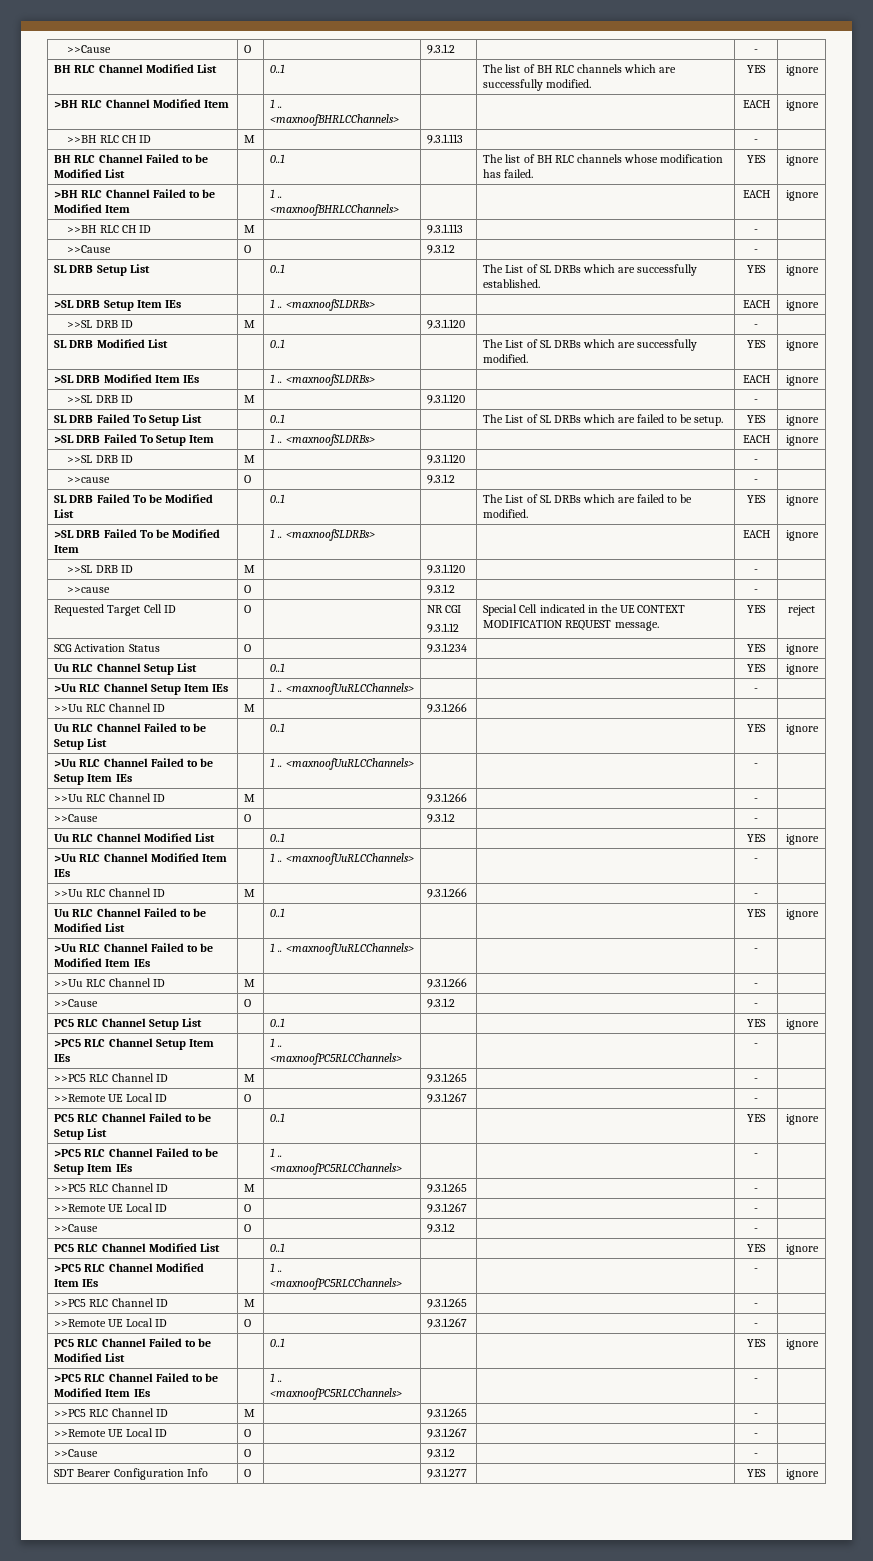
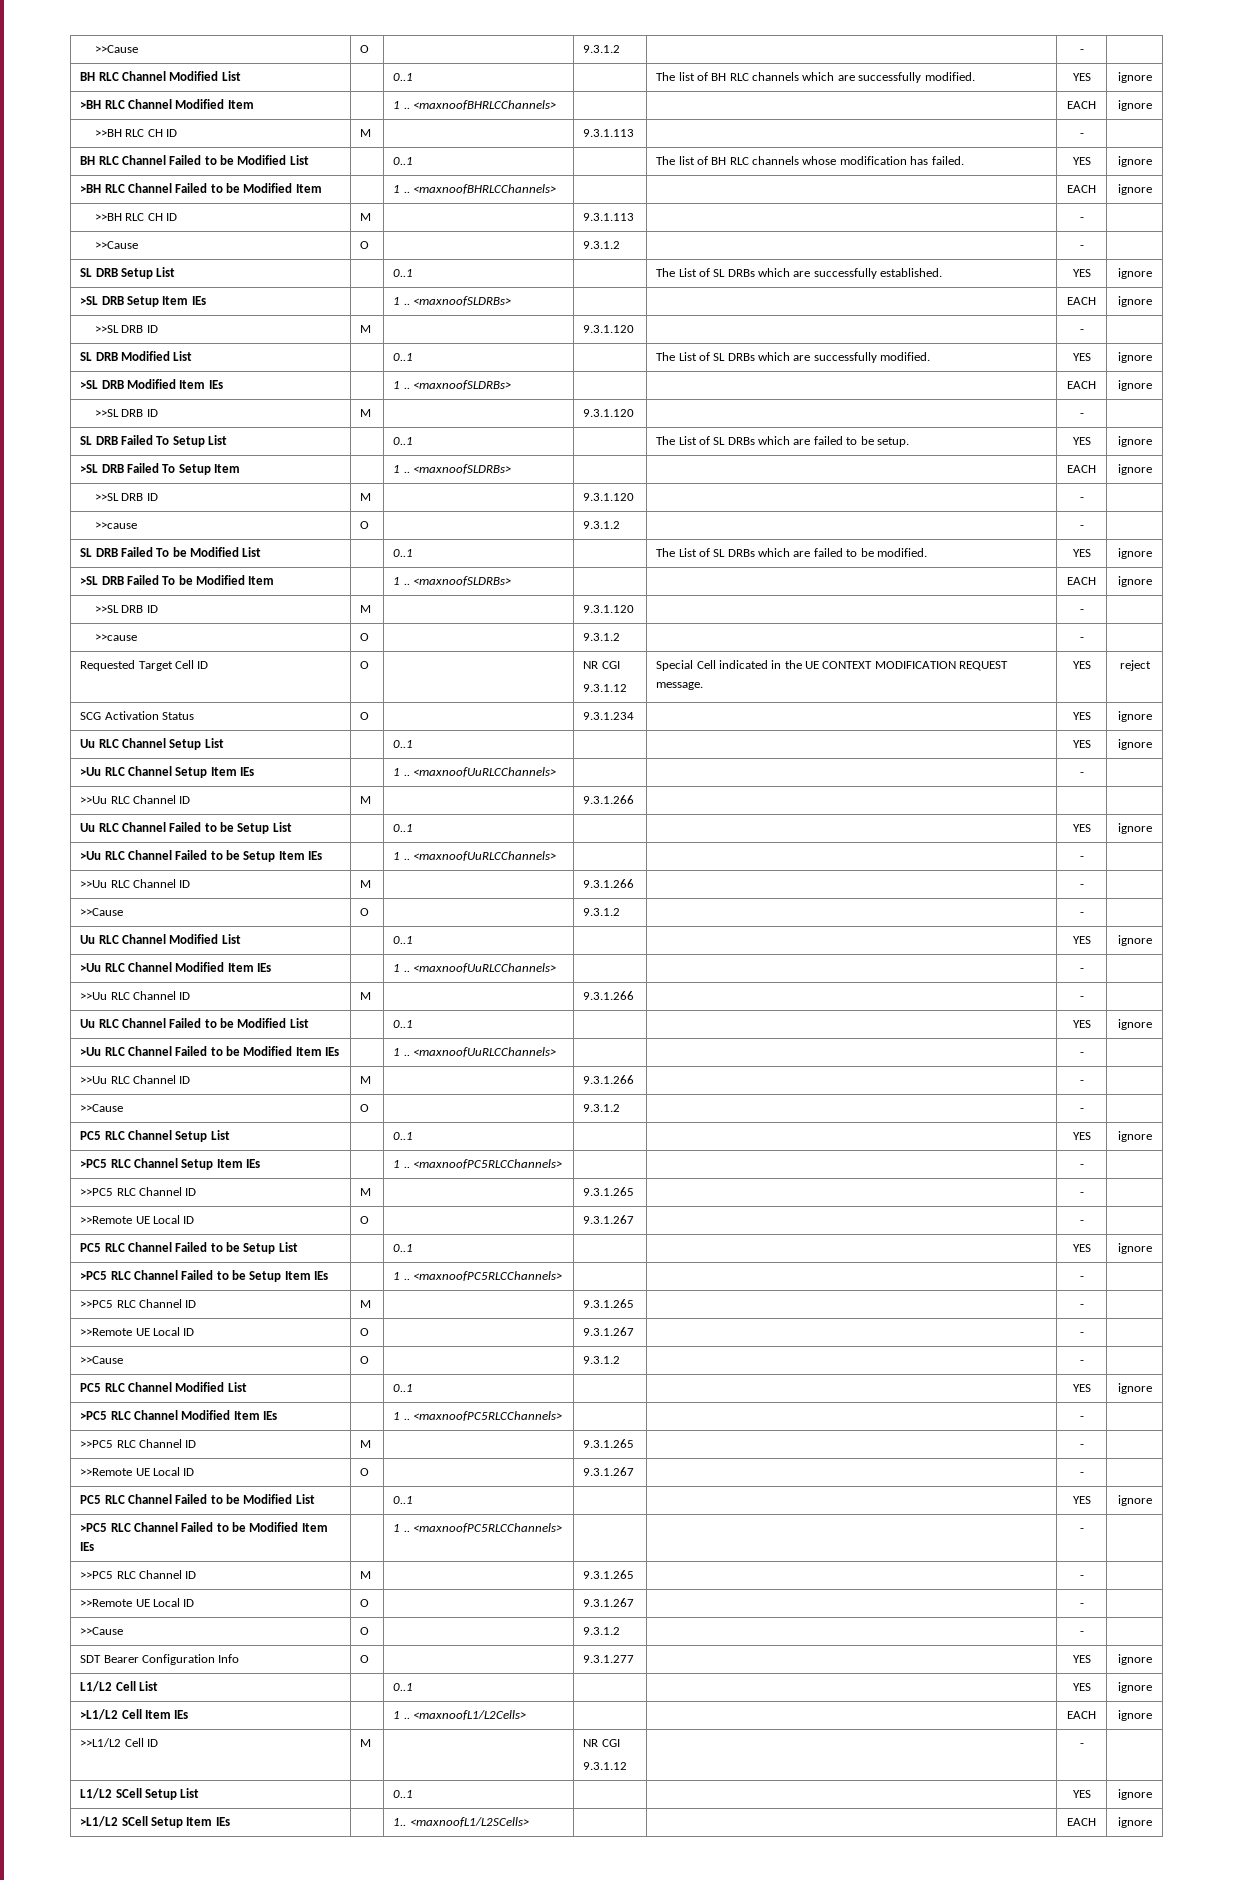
+ L1/L2 Cell List | | 0..1 | | | YES | ignore
+ >L1/L2 Cell Item IEs | | 1 .. <maxnoofL1/L2Cells> | | | EACH | ignore
+ >>L1/L2 Cell ID | M | | NR CGI
+ 9.3.1.12 | | - |
+ L1/L2 SCell Setup List | | 0..1 | | | YES | ignore
+ >L1/L2 SCell Setup Item IEs | | 1.. <maxnoofL1/L2SCells> | | | EACH | ignore

